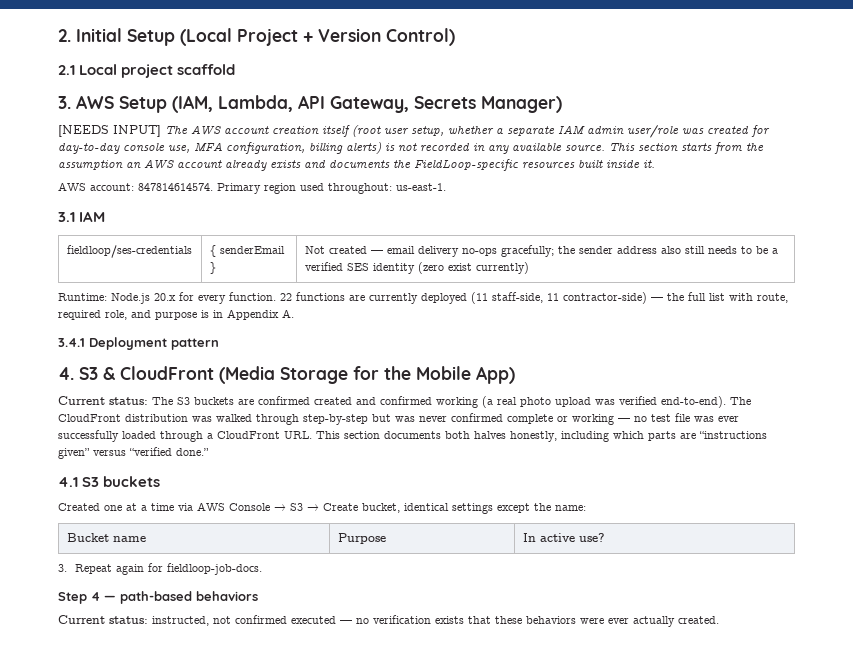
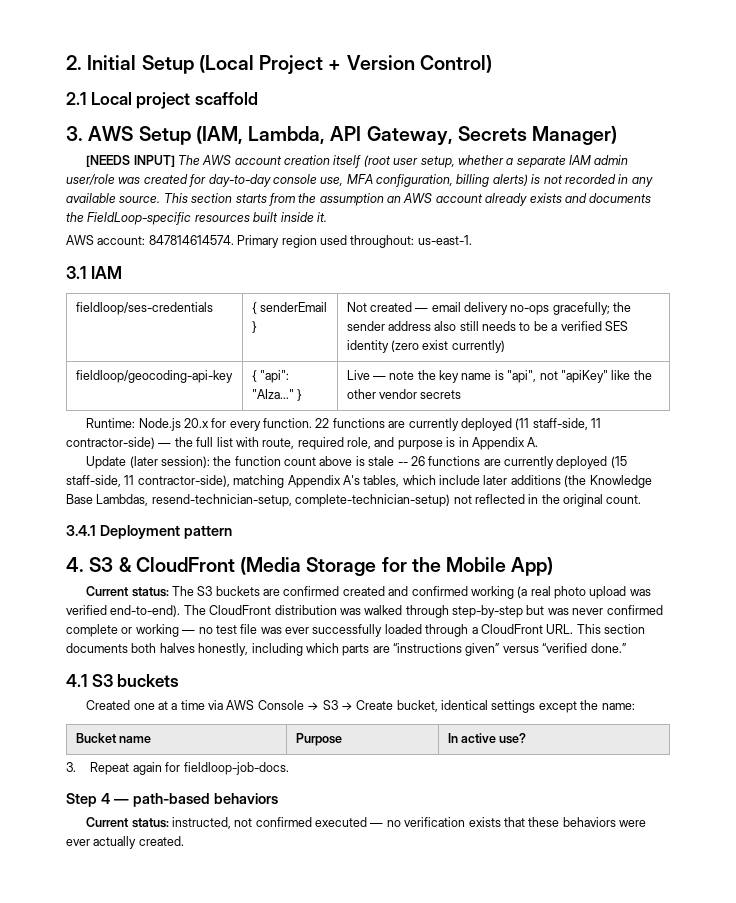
+ fieldloop/geocoding-api-key | { "api": "AIza..." } | Live — note the key name is "api", not "apiKey" like the other vendor secrets
+ Update (later session): the function count above is stale -- 26 functions are currently deployed (15 staff-side, 11 contractor-side), matching Appendix A's tables, which include later additions (the Knowledge Base Lambdas, resend-technician-setup, complete-technician-setup) not reflected in the original count.

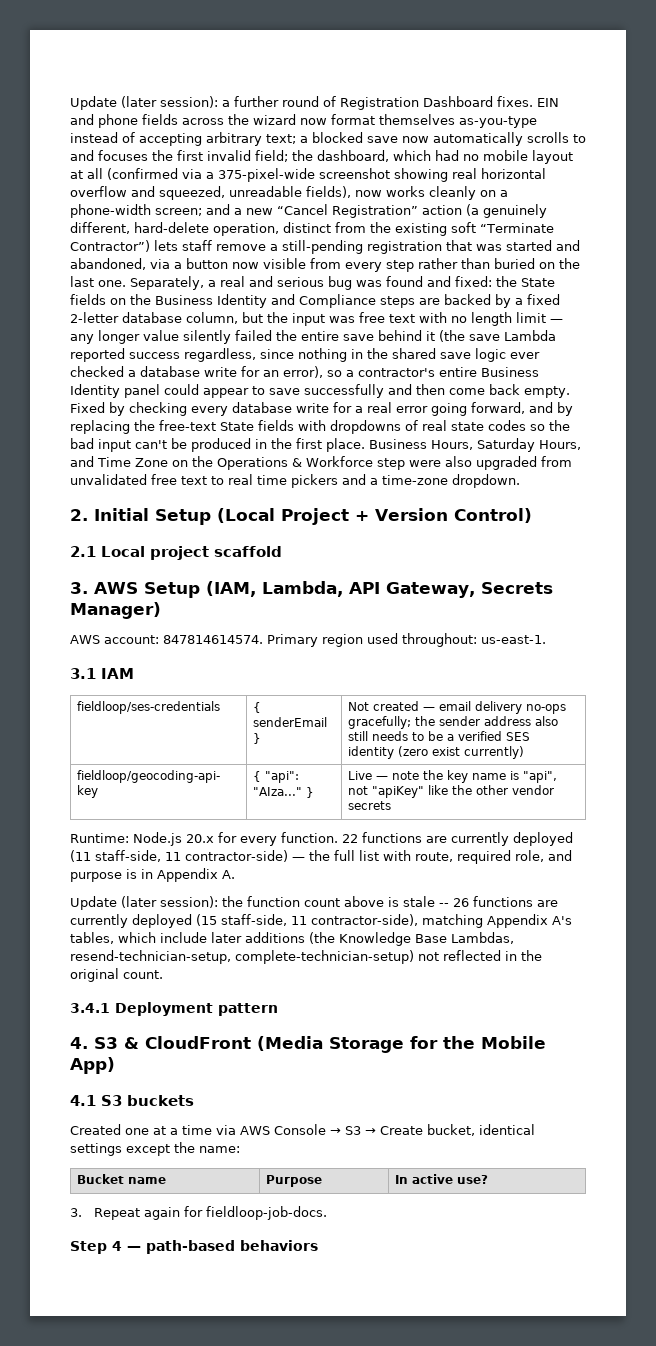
+ Update (later session): a further round of Registration Dashboard fixes. EIN and phone fields across the wizard now format themselves as-you-type instead of accepting arbitrary text; a blocked save now automatically scrolls to and focuses the first invalid field; the dashboard, which had no mobile layout at all (confirmed via a 375-pixel-wide screenshot showing real horizontal overflow and squeezed, unreadable fields), now works cleanly on a phone-width screen; and a new “Cancel Registration” action (a genuinely different, hard-delete operation, distinct from the existing soft “Terminate Contractor”) lets staff remove a still-pending registration that was started and abandoned, via a button now visible from every step rather than buried on the last one. Separately, a real and serious bug was found and fixed: the State fields on the Business Identity and Compliance steps are backed by a fixed 2-letter database column, but the input was free text with no length limit — any longer value silently failed the entire save behind it (the save Lambda reported success regardless, since nothing in the shared save logic ever checked a database write for an error), so a contractor's entire Business Identity panel could appear to save successfully and then come back empty. Fixed by checking every database write for a real error going forward, and by replacing the free-text State fields with dropdowns of real state codes so the bad input can't be produced in the first place. Business Hours, Saturday Hours, and Time Zone on the Operations & Workforce step were also upgraded from unvalidated free text to real time pickers and a time-zone dropdown.
- [NEEDS INPUT] The AWS account creation itself (root user setup, whether a separate IAM admin user/role was created for day-to-day console use, MFA configuration, billing alerts) is not recorded in any available source. This section starts from the assumption an AWS account already exists and documents the FieldLoop-specific resources built inside it.
- Current status: The S3 buckets are confirmed created and confirmed working (a real photo upload was verified end-to-end). The CloudFront distribution was walked through step-by-step but was never confirmed complete or working — no test file was ever successfully loaded through a CloudFront URL. This section documents both halves honestly, including which parts are “instructions given” versus “verified done.”
- Current status: instructed, not confirmed executed — no verification exists that these behaviors were ever actually created.

